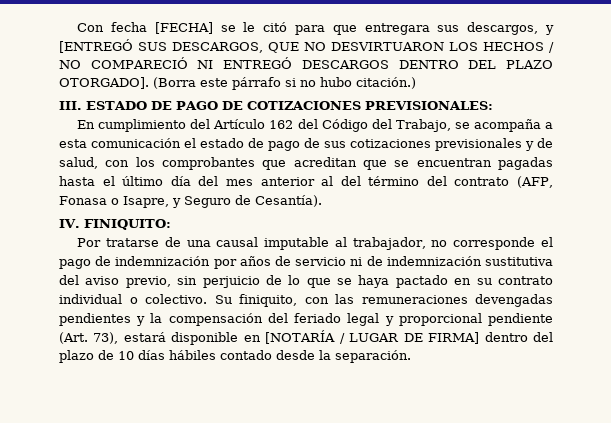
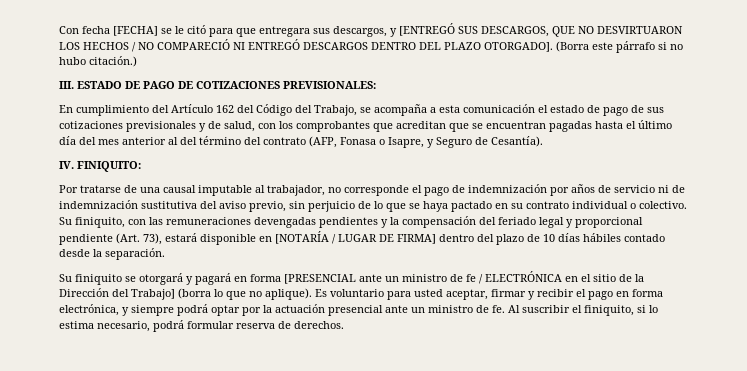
+ Su finiquito se otorgará y pagará en forma [PRESENCIAL ante un ministro de fe / ELECTRÓNICA en el sitio de la Dirección del Trabajo] (borra lo que no aplique). Es voluntario para usted aceptar, firmar y recibir el pago en forma electrónica, y siempre podrá optar por la actuación presencial ante un ministro de fe. Al suscribir el finiquito, si lo estima necesario, podrá formular reserva de derechos.

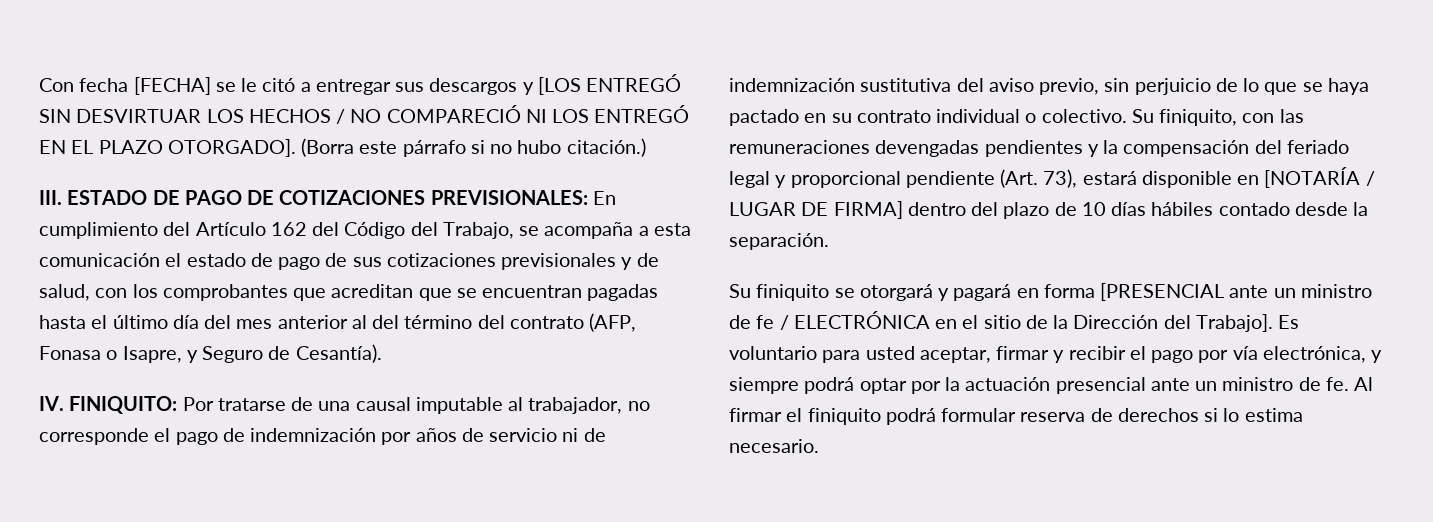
- Con fecha [FECHA] se le citó para que entregara sus descargos, y [ENTREGÓ SUS DESCARGOS, QUE NO DESVIRTUARON LOS HECHOS / NO COMPARECIÓ NI ENTREGÓ DESCARGOS DENTRO DEL PLAZO OTORGADO].
+ Con fecha [FECHA] se le citó a entregar sus descargos y [LOS ENTREGÓ SIN DESVIRTUAR LOS HECHOS / NO COMPARECIÓ NI LOS ENTREGÓ EN EL PLAZO OTORGADO].
- III. ESTADO DE PAGO DE COTIZACIONES PREVISIONALES:
- En cumplimiento del Artículo 162 del Código del Trabajo, se acompaña a esta comunicación el estado de pago de sus cotizaciones previsionales y de salud, con los comprobantes que acreditan que se encuentran pagadas hasta el último día del mes anterior al del término del contrato (AFP, Fonasa o Isapre, y Seguro de Cesantía).
+ III. ESTADO DE PAGO DE COTIZACIONES PREVISIONALES: En cumplimiento del Artículo 162 del Código del Trabajo, se acompaña a esta comunicación el estado de pago de sus cotizaciones previsionales y de salud, con los comprobantes que acreditan que se encuentran pagadas hasta el último día del mes anterior al del término del contrato (AFP, Fonasa o Isapre, y Seguro de Cesantía).
- IV. FINIQUITO:
- Por tratarse de una causal imputable al trabajador, no corresponde el pago de indemnización por años de servicio ni de indemnización sustitutiva del aviso previo, sin perjuicio de lo que se haya pactado en su contrato individual o colectivo.
+ IV. FINIQUITO: Por tratarse de una causal imputable al trabajador, no corresponde el pago de indemnización por años de servicio ni de indemnización sustitutiva del aviso previo, sin perjuicio de lo que se haya pactado en su contrato individual o colectivo.
- Su finiquito se otorgará y pagará en forma [PRESENCIAL ante un ministro de fe / ELECTRÓNICA en el sitio de la Dirección del Trabajo] (borra lo que no aplique).
+ Su finiquito se otorgará y pagará en forma [PRESENCIAL ante un ministro de fe / ELECTRÓNICA en el sitio de la Dirección del Trabajo].
- Es voluntario para usted aceptar, firmar y recibir el pago en forma electrónica, y siempre podrá optar por la actuación presencial ante un ministro de fe.
+ Es voluntario para usted aceptar, firmar y recibir el pago por vía electrónica, y siempre podrá optar por la actuación presencial ante un ministro de fe.
- Al suscribir el finiquito, si lo estima necesario, podrá formular reserva de derechos.
+ Al firmar el finiquito podrá formular reserva de derechos si lo estima necesario.

